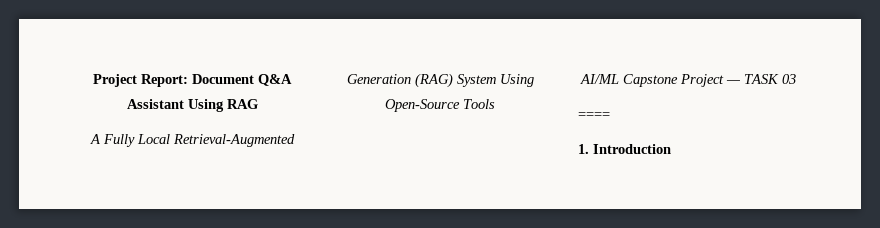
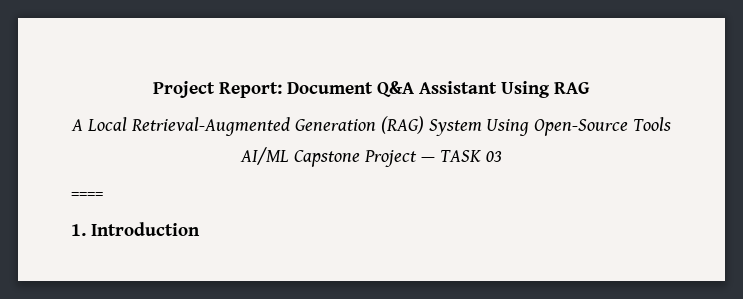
- A Fully Local Retrieval-Augmented Generation (RAG) System Using Open-Source Tools
+ A Local Retrieval-Augmented Generation (RAG) System Using Open-Source Tools

